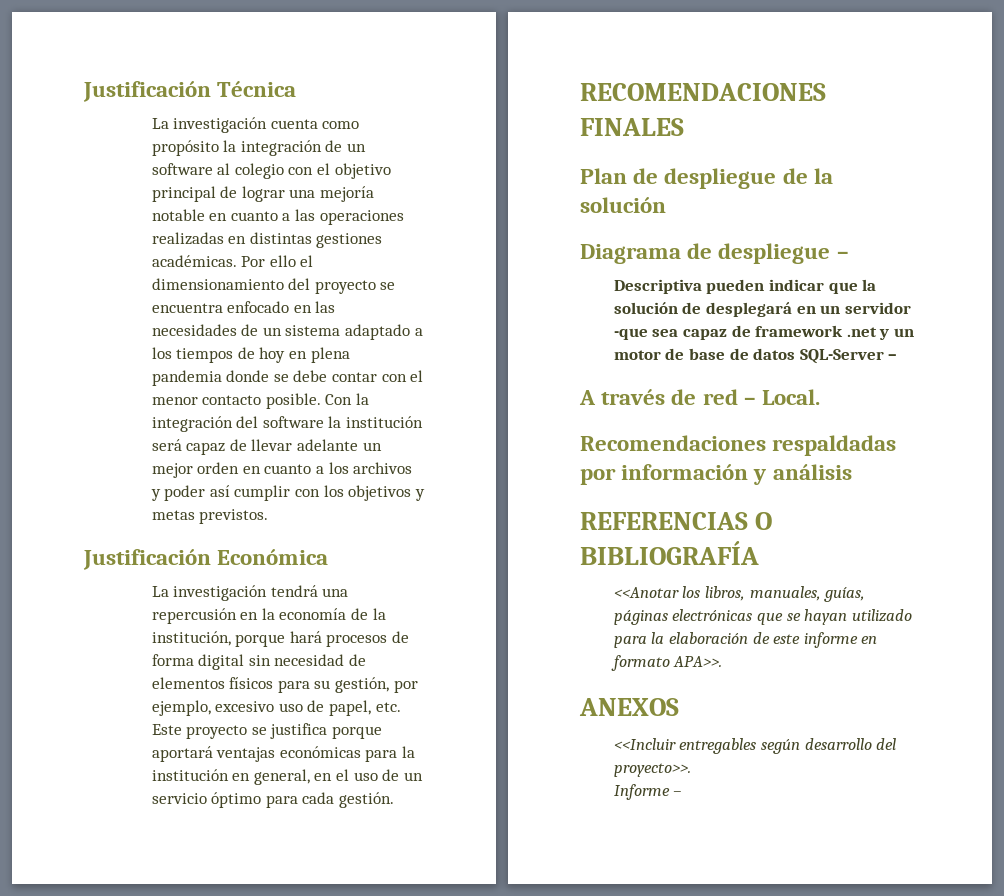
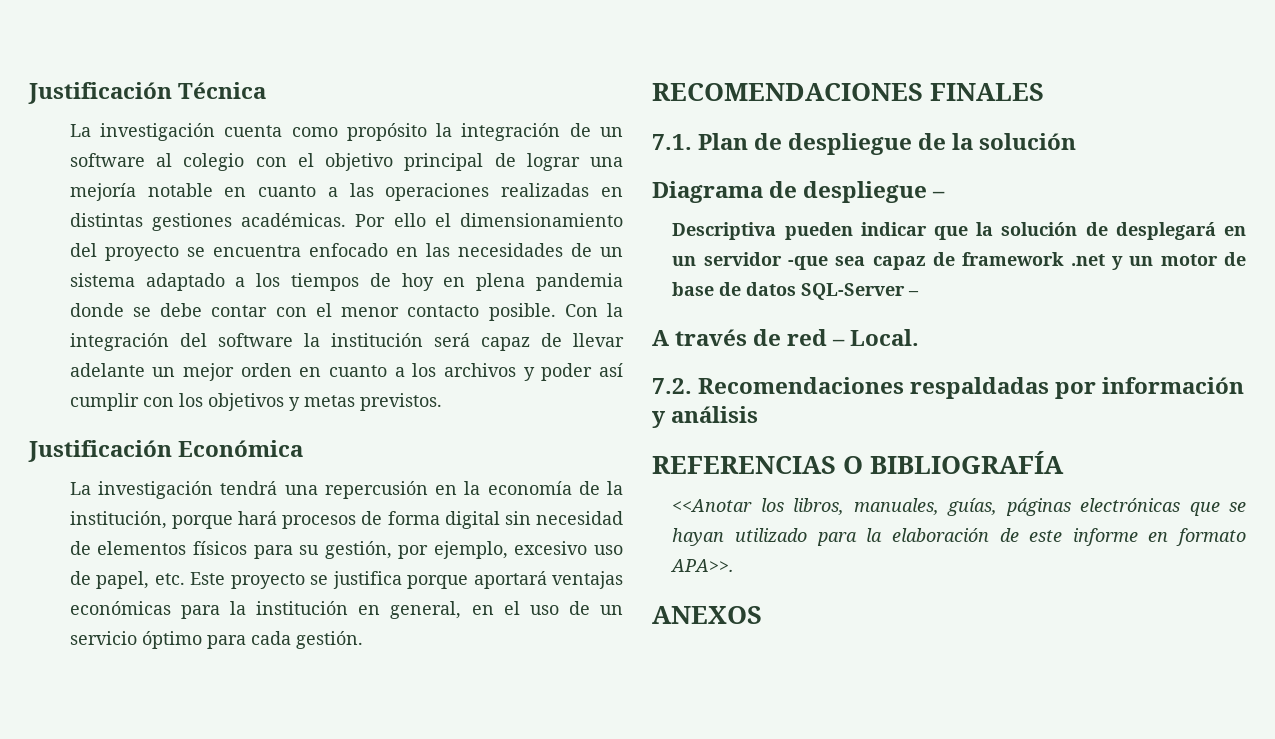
- Plan de despliegue de la solución
+ 7.1. Plan de despliegue de la solución
- Recomendaciones respaldadas por información y análisis
+ 7.2. Recomendaciones respaldadas por información y análisis
- <<Incluir entregables según desarrollo del proyecto>>.
- Informe –

